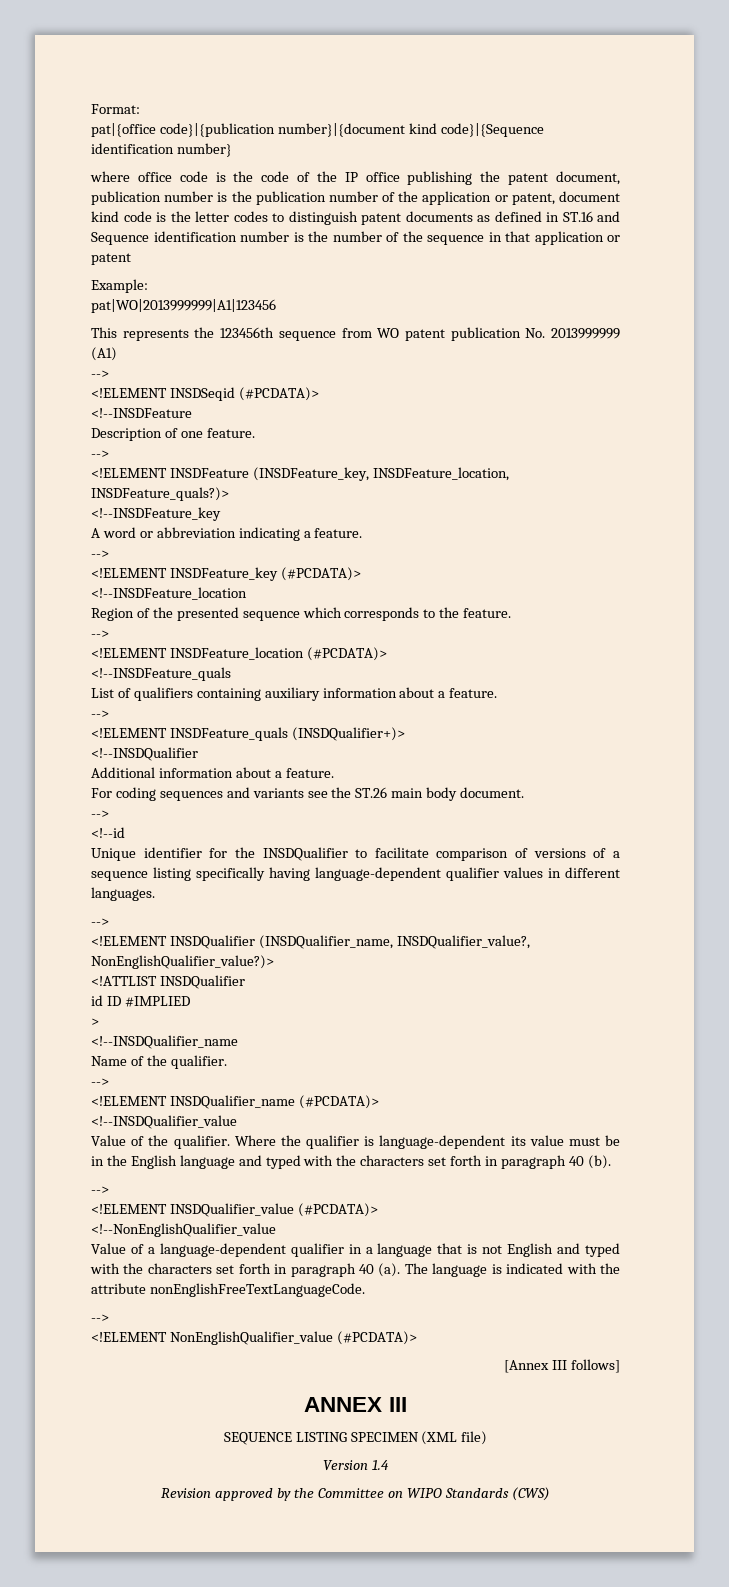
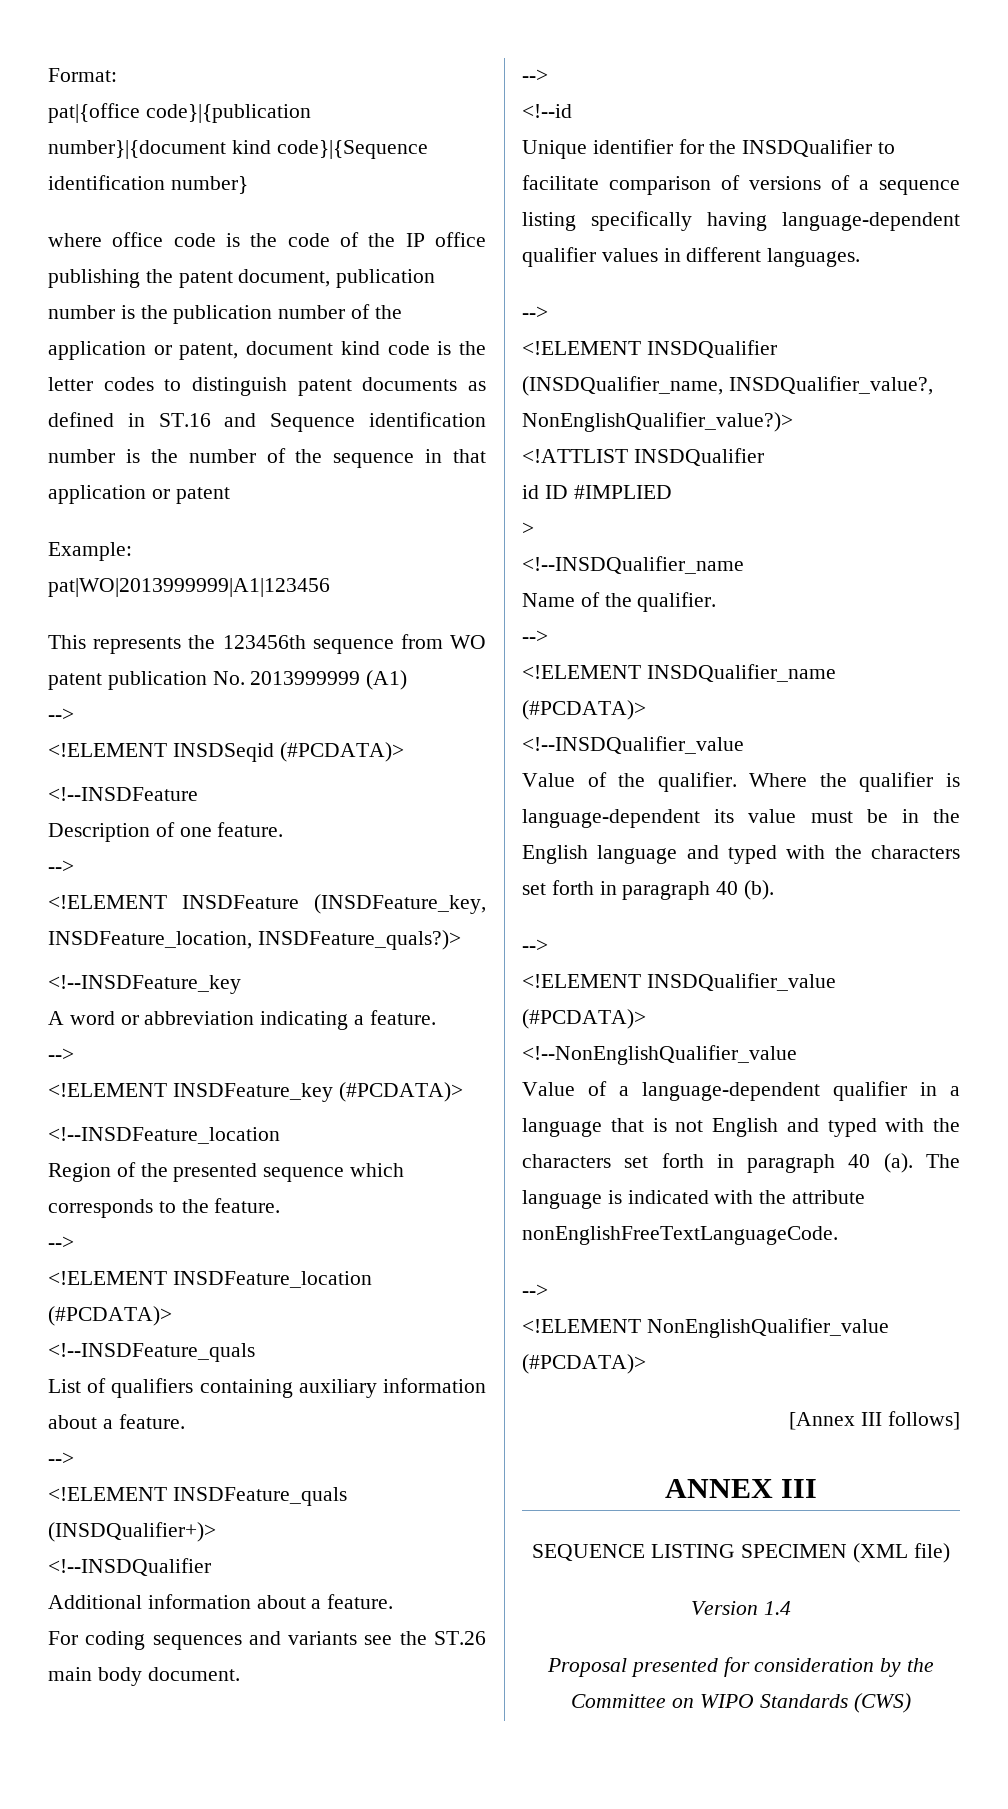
- Revision approved by the Committee on WIPO Standards (CWS)
+ Proposal presented for consideration by the Committee on WIPO Standards (CWS)

